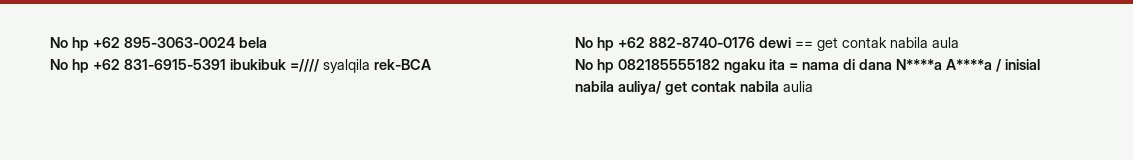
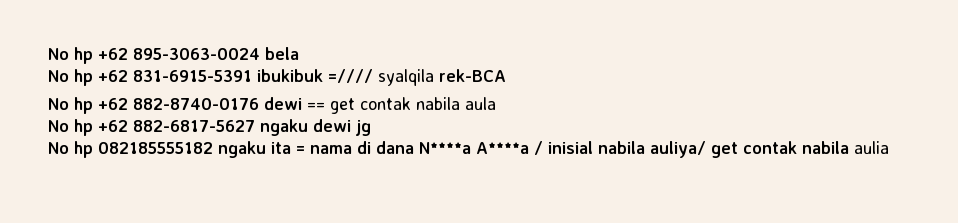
+ No hp +62 882-6817-5627 ngaku dewi jg

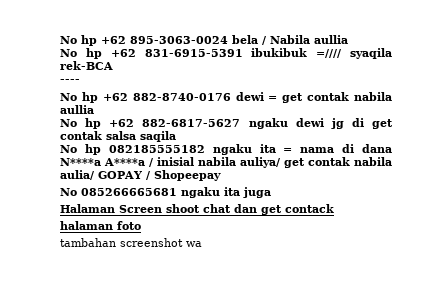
- No hp +62 895-3063-0024 bela
+ No hp +62 895-3063-0024 bela / Nabila aullia
- No hp +62 831-6915-5391 ibukibuk =//// syalqila rek-BCA
+ No hp +62 831-6915-5391 ibukibuk =//// syaqila rek-BCA
+ ----
- No hp +62 882-8740-0176 dewi == get contak nabila aula
+ No hp +62 882-8740-0176 dewi = get contak nabila aullia
- No hp +62 882-6817-5627 ngaku dewi jg
+ No hp +62 882-6817-5627 ngaku dewi jg di get contak salsa saqila
- No hp 082185555182 ngaku ita = nama di dana N****a A****a / inisial nabila auliya/ get contak nabila aulia
+ No hp 082185555182 ngaku ita = nama di dana N****a A****a / inisial nabila auliya/ get contak nabila aulia/ GOPAY / Shopeepay
+ No 085266665681 ngaku ita juga
+ Halaman Screen shoot chat dan get contack
+ halaman foto
+ tambahan screenshot wa

